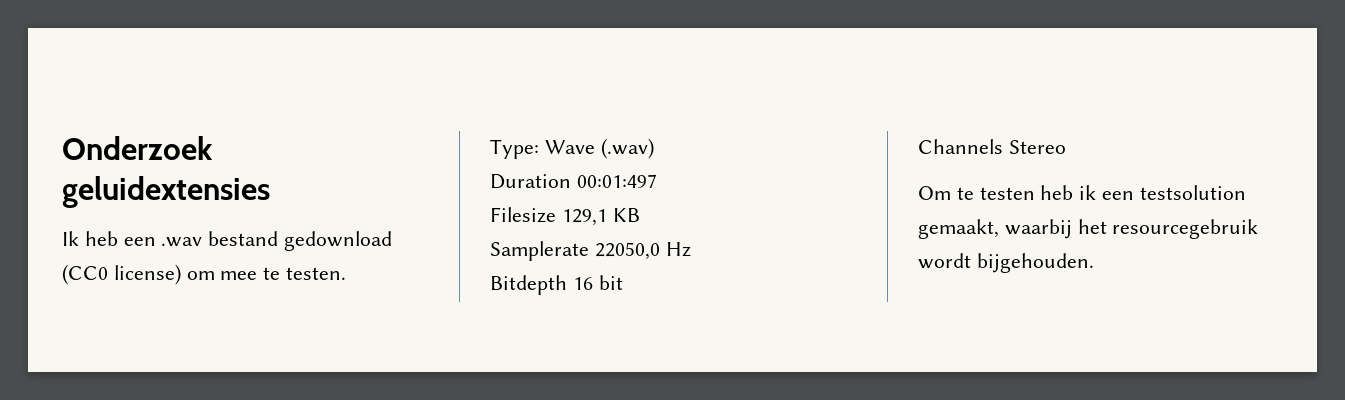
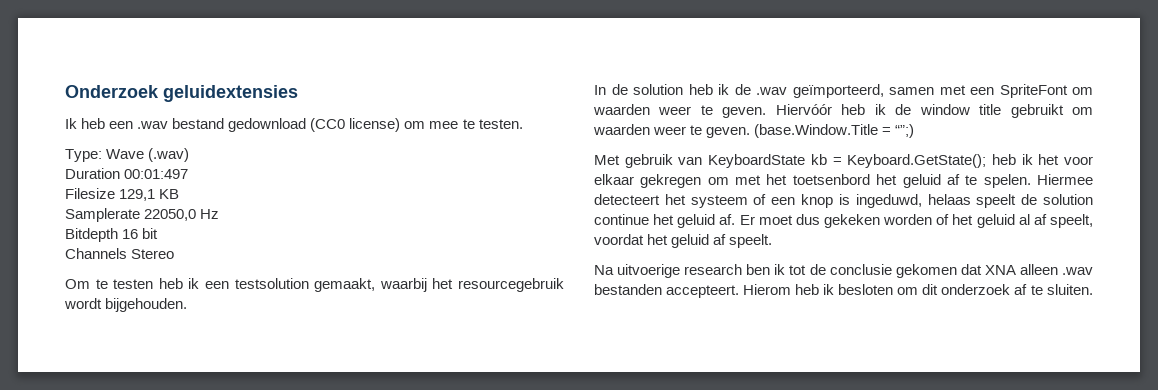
+ In de solution heb ik de .wav geïmporteerd, samen met een SpriteFont om waarden weer te geven. Hiervóór heb ik de window title gebruikt om waarden weer te geven. (base.Window.Title = “”;)
+ Met gebruik van KeyboardState kb = Keyboard.GetState(); heb ik het voor elkaar gekregen om met het toetsenbord het geluid af te spelen. Hiermee detecteert het systeem of een knop is ingeduwd, helaas speelt de solution continue het geluid af. Er moet dus gekeken worden of het geluid al af speelt, voordat het geluid af speelt.
+ Na uitvoerige research ben ik tot de conclusie gekomen dat XNA alleen .wav bestanden accepteert. Hierom heb ik besloten om dit onderzoek af te sluiten.

